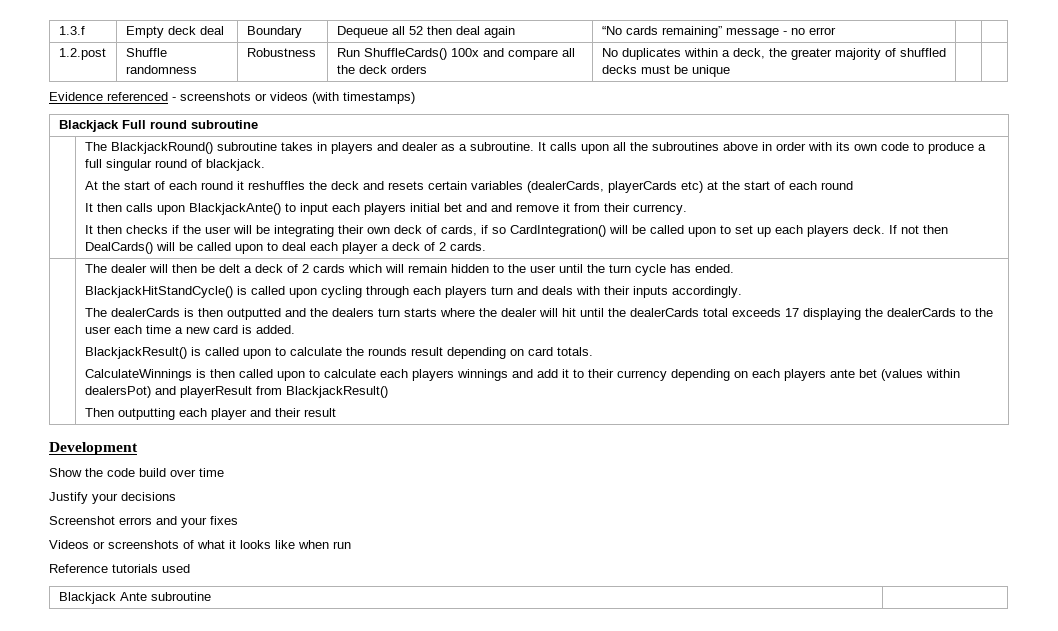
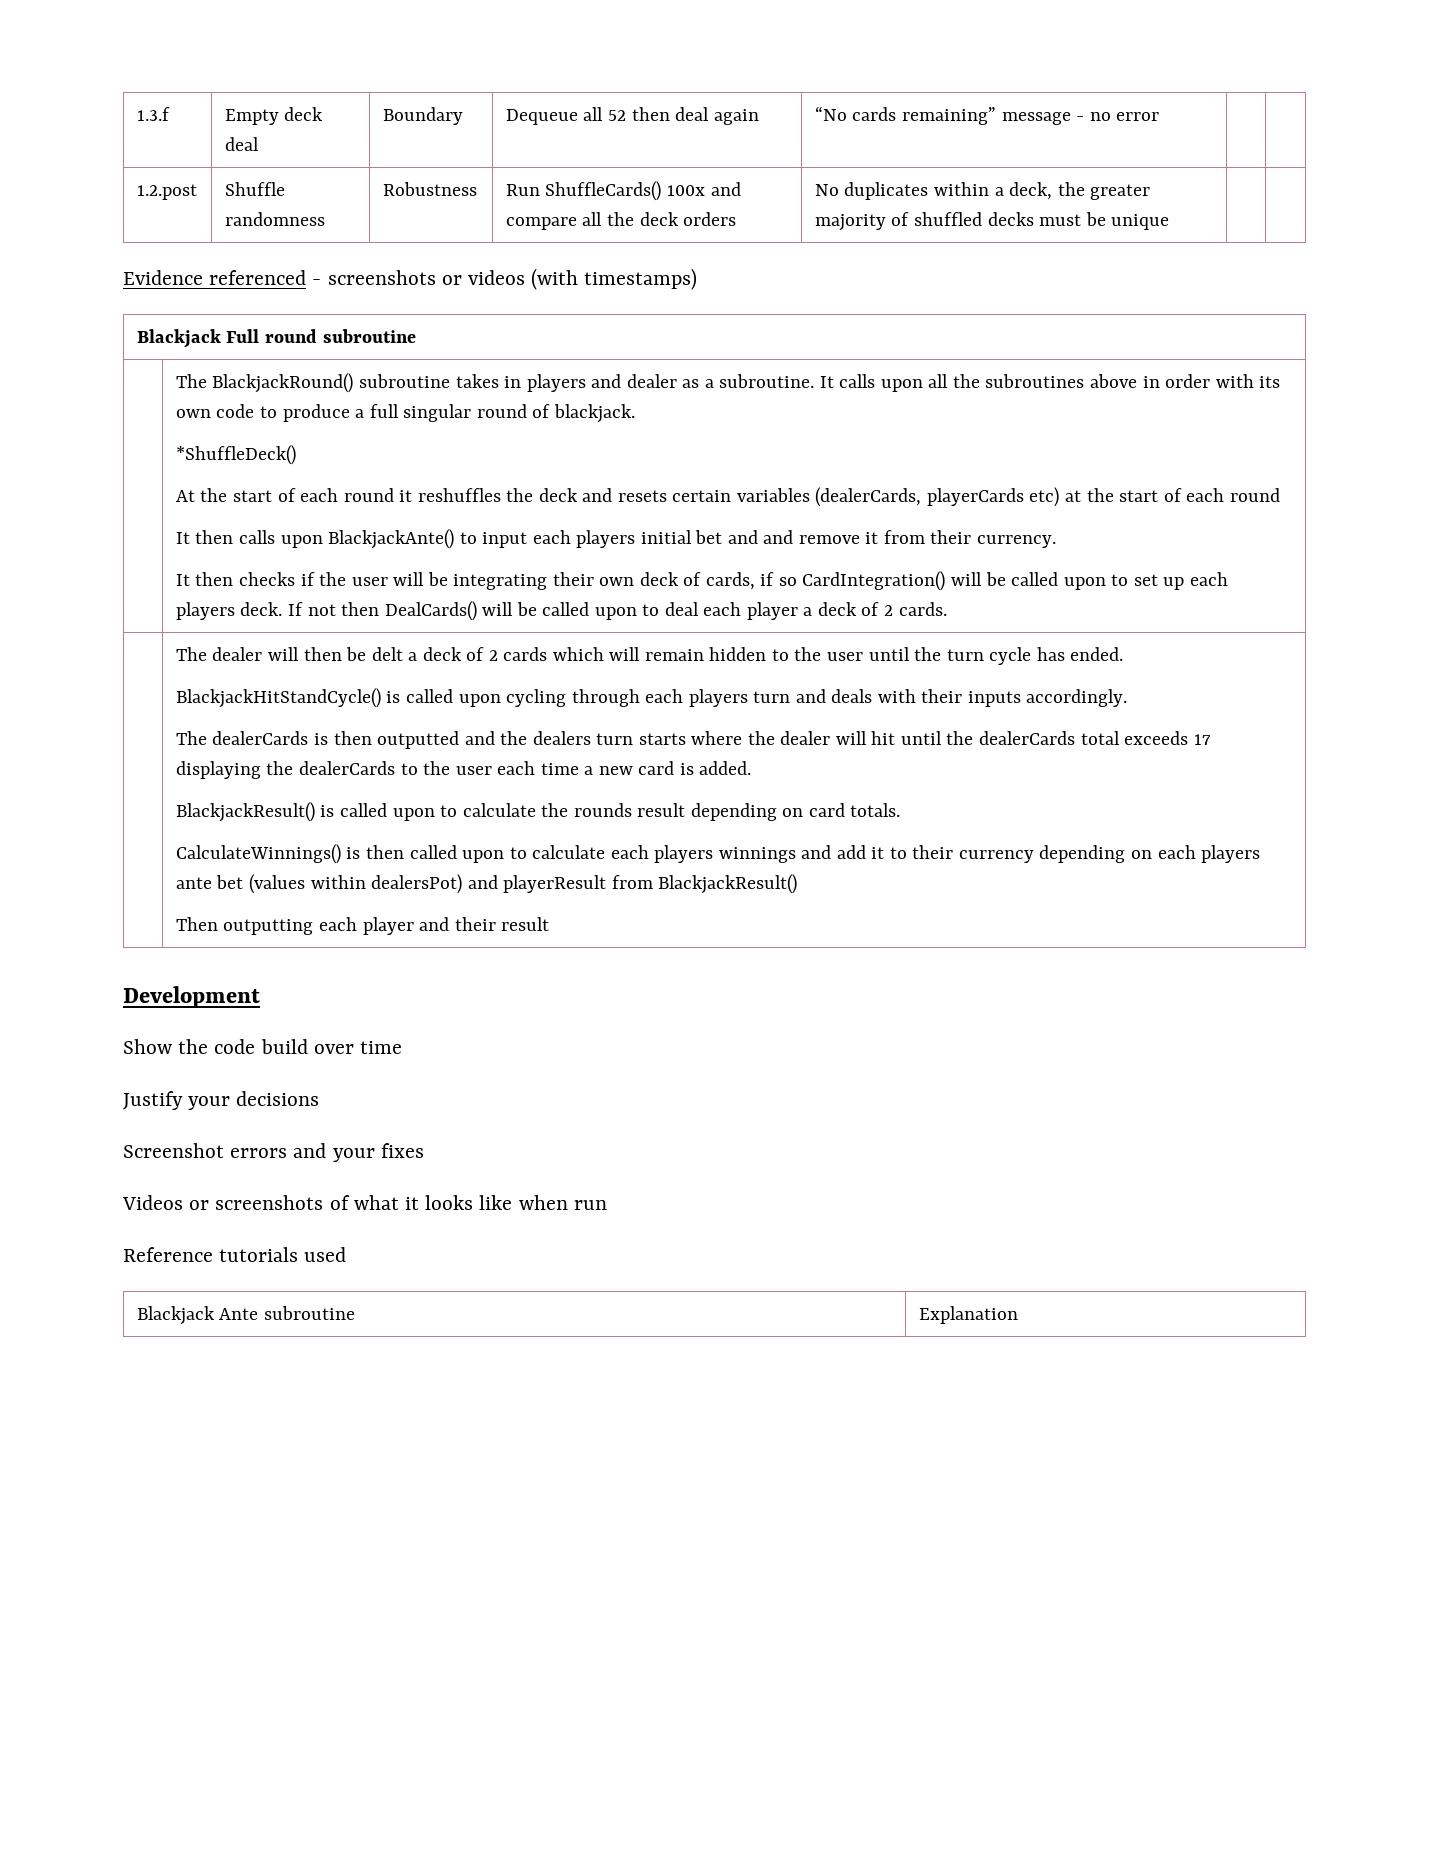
+ *ShuffleDeck()
- CalculateWinnings is then called upon to calculate each players winnings and add it to their currency depending on each players ante bet (values within dealersPot) and playerResult from BlackjackResult()
+ CalculateWinnings() is then called upon to calculate each players winnings and add it to their currency depending on each players ante bet (values within dealersPot) and playerResult from BlackjackResult()
- Blackjack Ante subroutine |
+ Blackjack Ante subroutine | Explanation

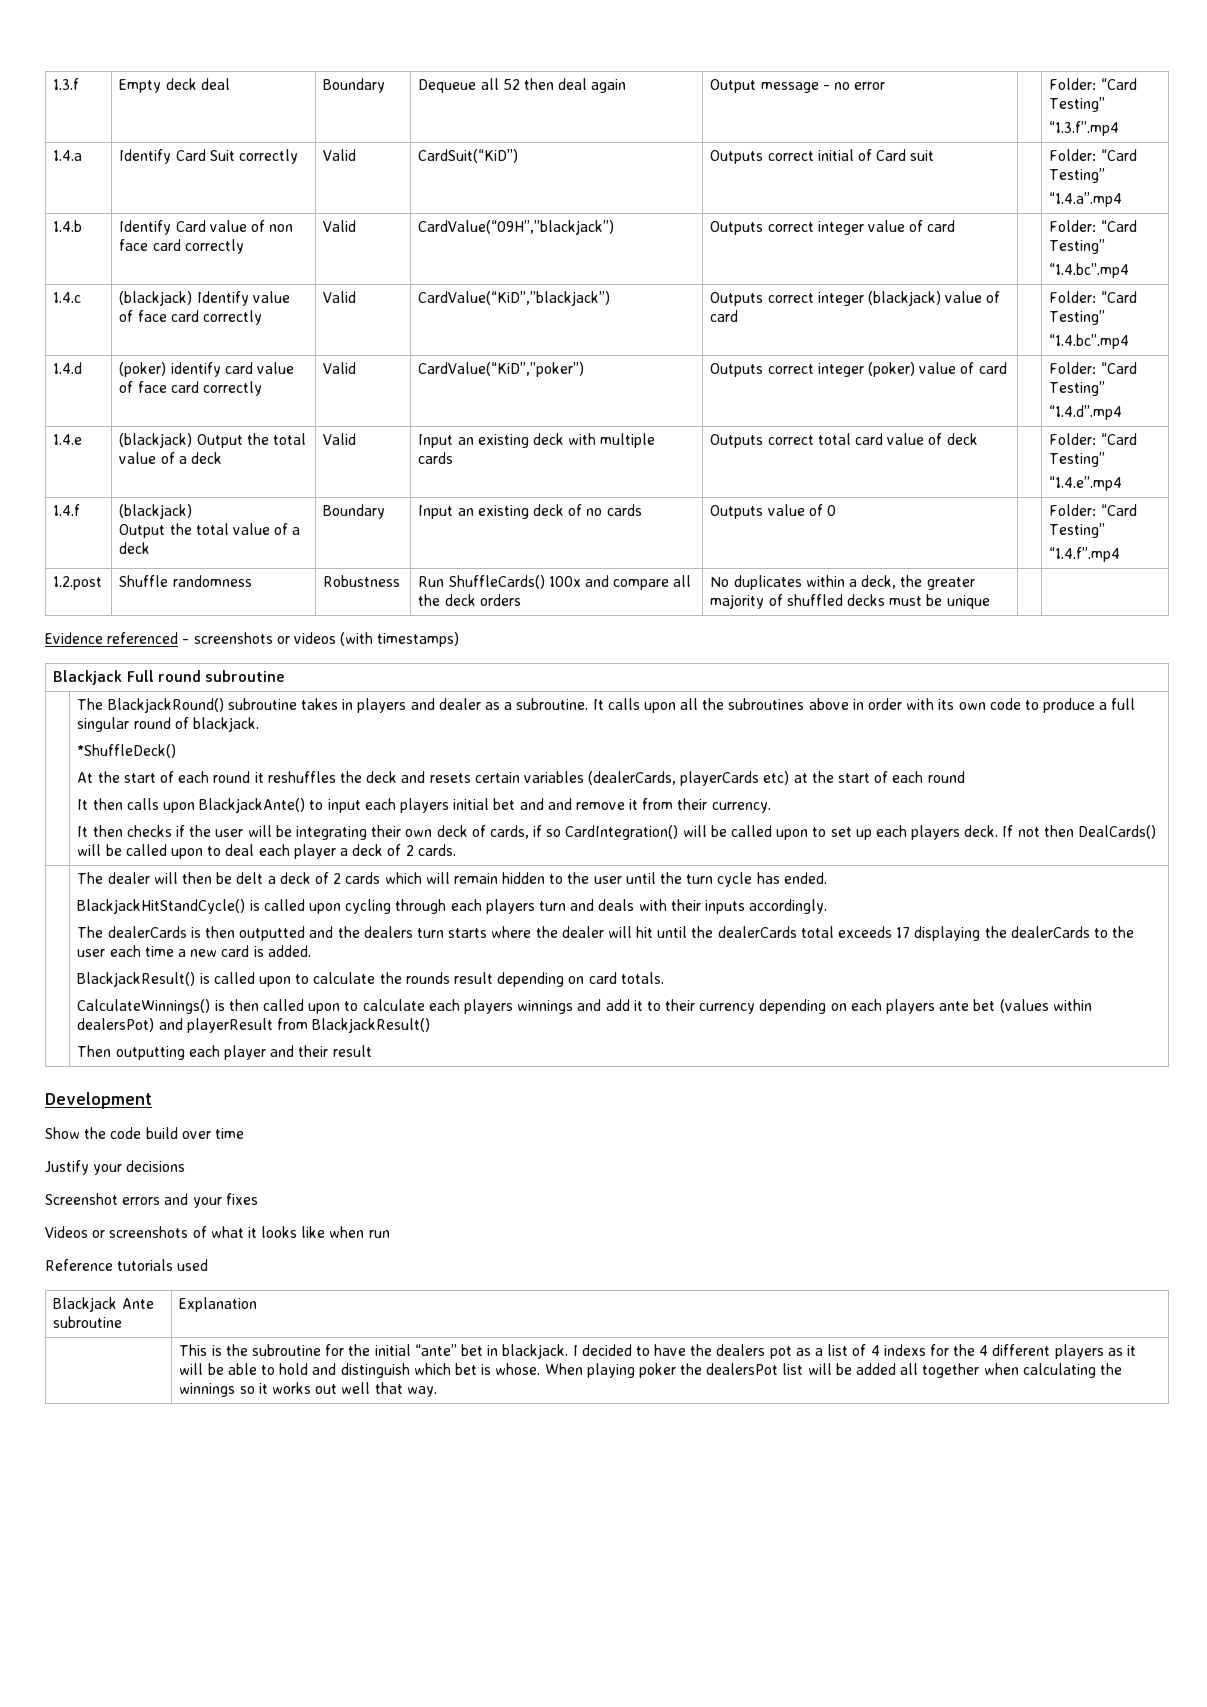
- 1.3.f | Empty deck deal | Boundary | Dequeue all 52 then deal again | “No cards remaining” message - no error | |
+ 1.3.f | Empty deck deal | Boundary | Dequeue all 52 then deal again | Output message - no error | | Folder: “Card Testing”
+ “1.3.f”.mp4
+ 1.4.a | Identify Card Suit correctly | Valid | CardSuit(“KiD”) | Outputs correct initial of Card suit | | Folder: “Card Testing”
+ “1.4.a”.mp4
+ 1.4.b | Identify Card value of non face card correctly | Valid | CardValue(“09H”,”blackjack”) | Outputs correct integer value of card | | Folder: “Card Testing”
+ “1.4.bc”.mp4
+ 1.4.c | (blackjack) Identify value of face card correctly | Valid | CardValue(“KiD”,”blackjack”) | Outputs correct integer (blackjack) value of card | | Folder: “Card Testing”
+ “1.4.bc”.mp4
+ 1.4.d | (poker) identify card value of face card correctly | Valid | CardValue(“KiD”,”poker”) | Outputs correct integer (poker) value of card | | Folder: “Card Testing”
+ “1.4.d”.mp4
+ 1.4.e | (blackjack) Output the total value of a deck | Valid | Input an existing deck with multiple cards | Outputs correct total card value of deck | | Folder: “Card Testing”
+ “1.4.e”.mp4
+ 1.4.f | (blackjack)
+ Output the total value of a deck | Boundary | Input an existing deck of no cards | Outputs value of 0 | | Folder: “Card Testing”
+ “1.4.f”.mp4
+ This is the subroutine for the initial “ante” bet in blackjack. I decided to have the dealers pot as a list of 4 indexs for the 4 different players as it will be able to hold and distinguish which bet is whose. When playing poker the dealersPot list will be added all together when calculating the winnings so it works out well that way.

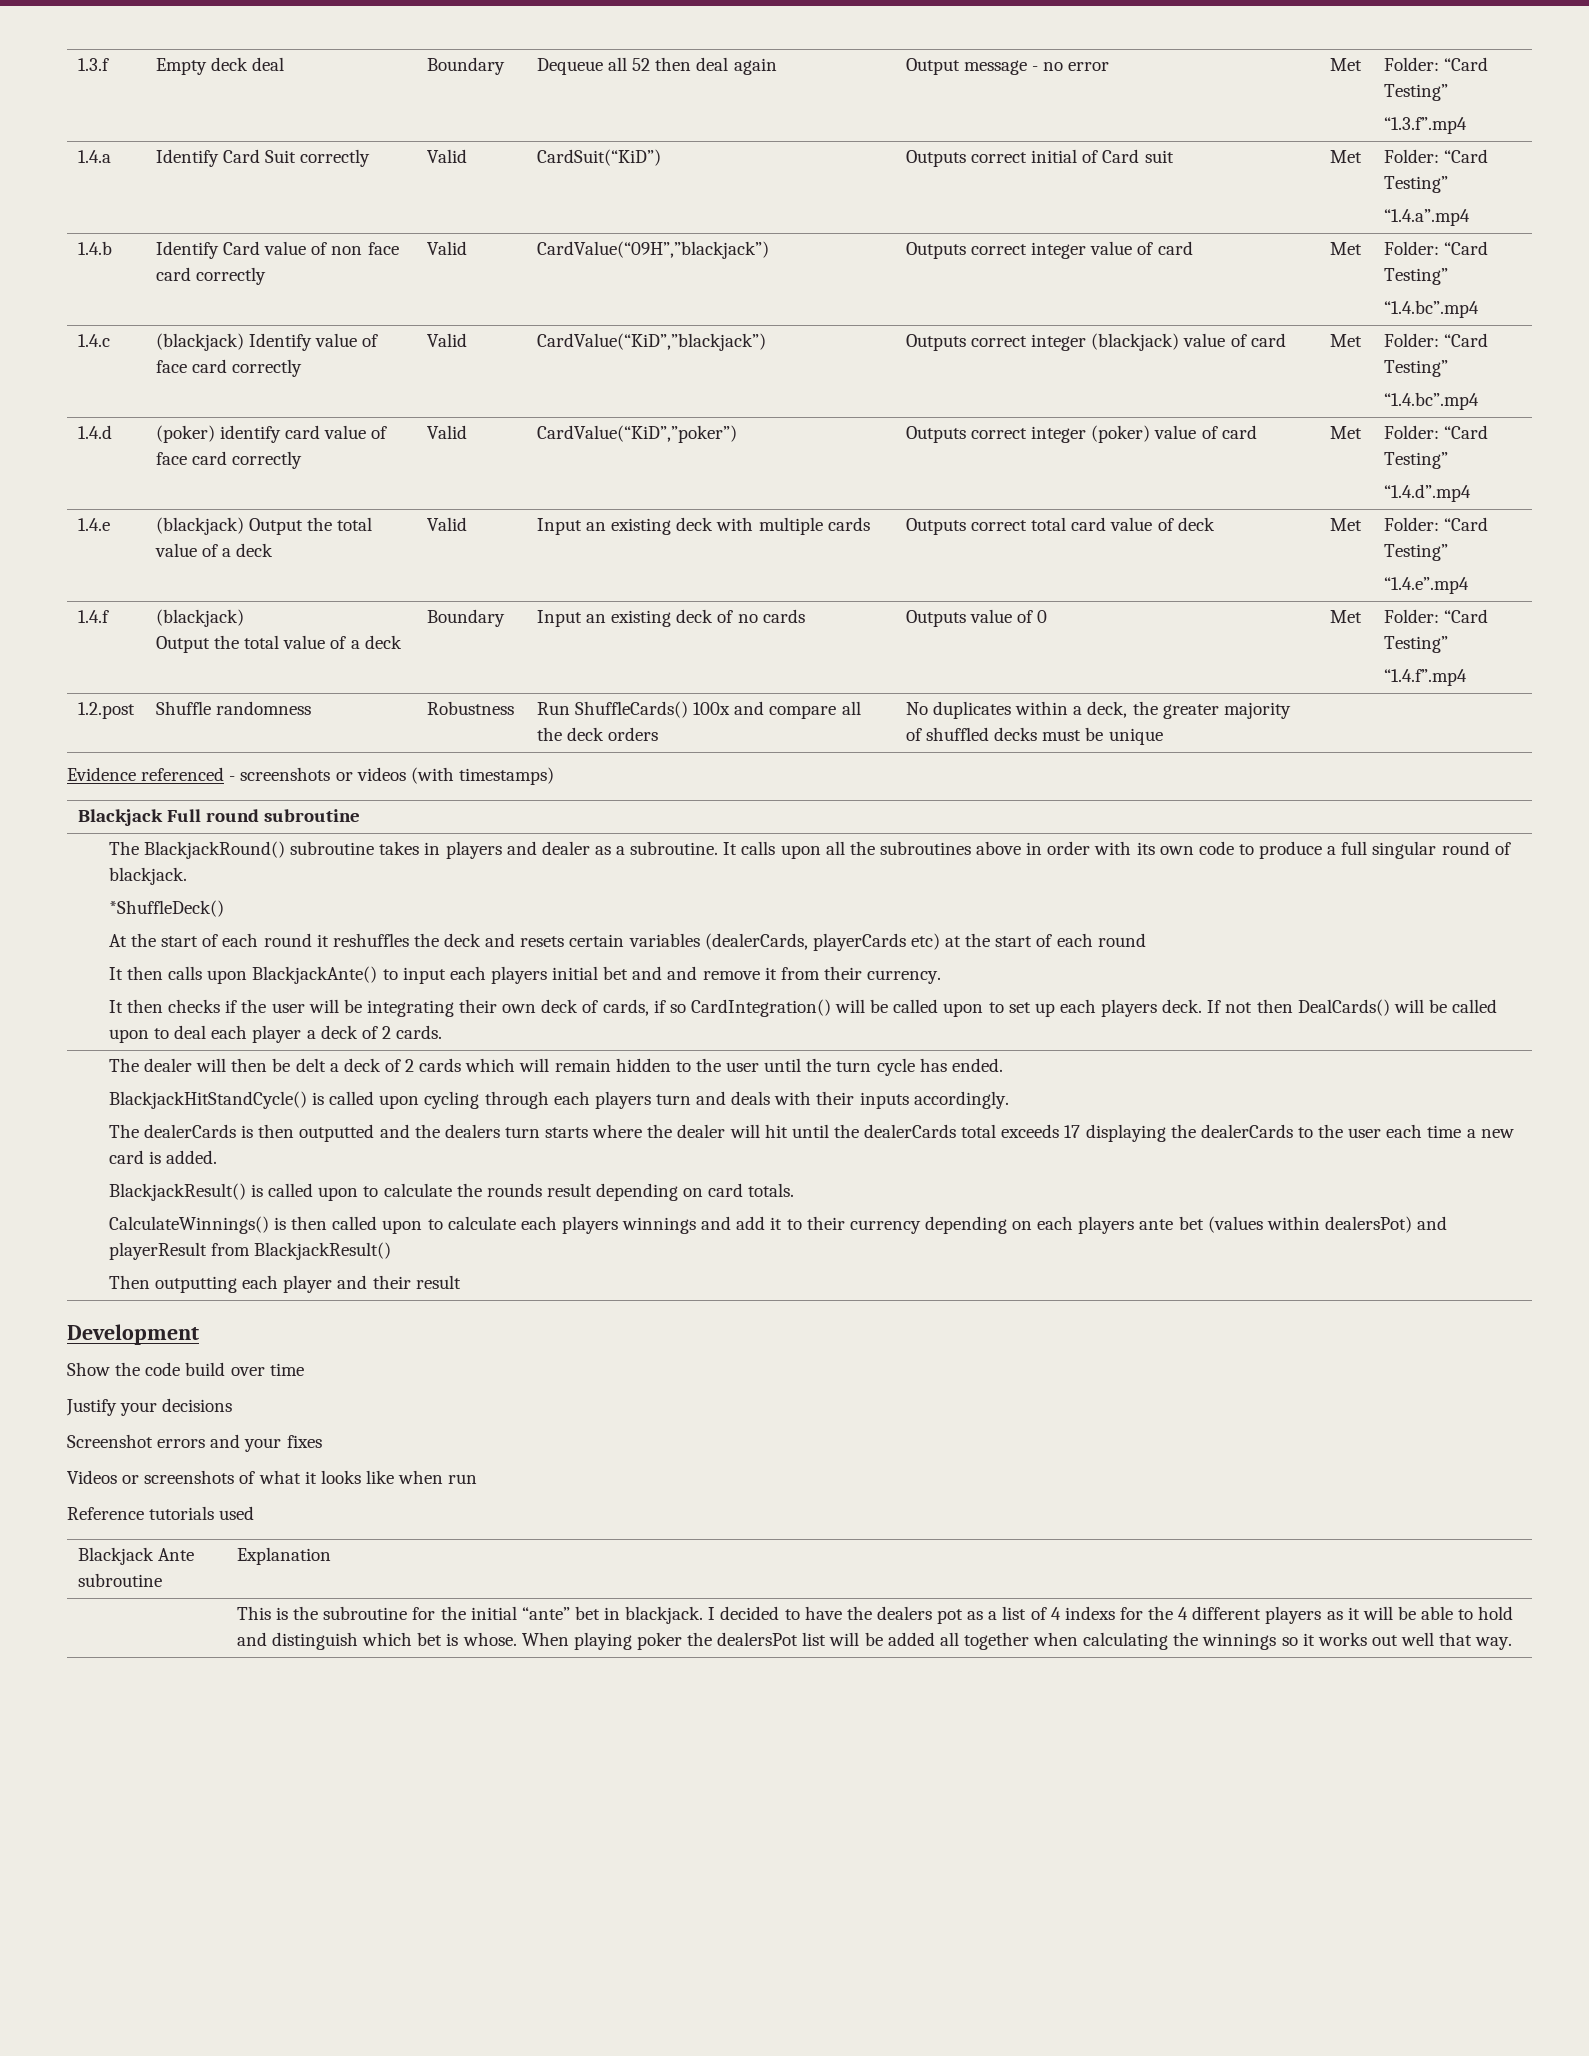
- 1.3.f | Empty deck deal | Boundary | Dequeue all 52 then deal again | Output message - no error | | Folder: “Card Testing”
+ 1.3.f | Empty deck deal | Boundary | Dequeue all 52 then deal again | Output message - no error | Met | Folder: “Card Testing”
- 1.4.a | Identify Card Suit correctly | Valid | CardSuit(“KiD”) | Outputs correct initial of Card suit | | Folder: “Card Testing”
+ 1.4.a | Identify Card Suit correctly | Valid | CardSuit(“KiD”) | Outputs correct initial of Card suit | Met | Folder: “Card Testing”
- 1.4.b | Identify Card value of non face card correctly | Valid | CardValue(“09H”,”blackjack”) | Outputs correct integer value of card | | Folder: “Card Testing”
+ 1.4.b | Identify Card value of non face card correctly | Valid | CardValue(“09H”,”blackjack”) | Outputs correct integer value of card | Met | Folder: “Card Testing”
- 1.4.c | (blackjack) Identify value of face card correctly | Valid | CardValue(“KiD”,”blackjack”) | Outputs correct integer (blackjack) value of card | | Folder: “Card Testing”
+ 1.4.c | (blackjack) Identify value of face card correctly | Valid | CardValue(“KiD”,”blackjack”) | Outputs correct integer (blackjack) value of card | Met | Folder: “Card Testing”
- 1.4.d | (poker) identify card value of face card correctly | Valid | CardValue(“KiD”,”poker”) | Outputs correct integer (poker) value of card | | Folder: “Card Testing”
+ 1.4.d | (poker) identify card value of face card correctly | Valid | CardValue(“KiD”,”poker”) | Outputs correct integer (poker) value of card | Met | Folder: “Card Testing”
- 1.4.e | (blackjack) Output the total value of a deck | Valid | Input an existing deck with multiple cards | Outputs correct total card value of deck | | Folder: “Card Testing”
+ 1.4.e | (blackjack) Output the total value of a deck | Valid | Input an existing deck with multiple cards | Outputs correct total card value of deck | Met | Folder: “Card Testing”
  1.4.f | (blackjack)
- Output the total value of a deck | Boundary | Input an existing deck of no cards | Outputs value of 0 | | Folder: “Card Testing”
+ Output the total value of a deck | Boundary | Input an existing deck of no cards | Outputs value of 0 | Met | Folder: “Card Testing”

